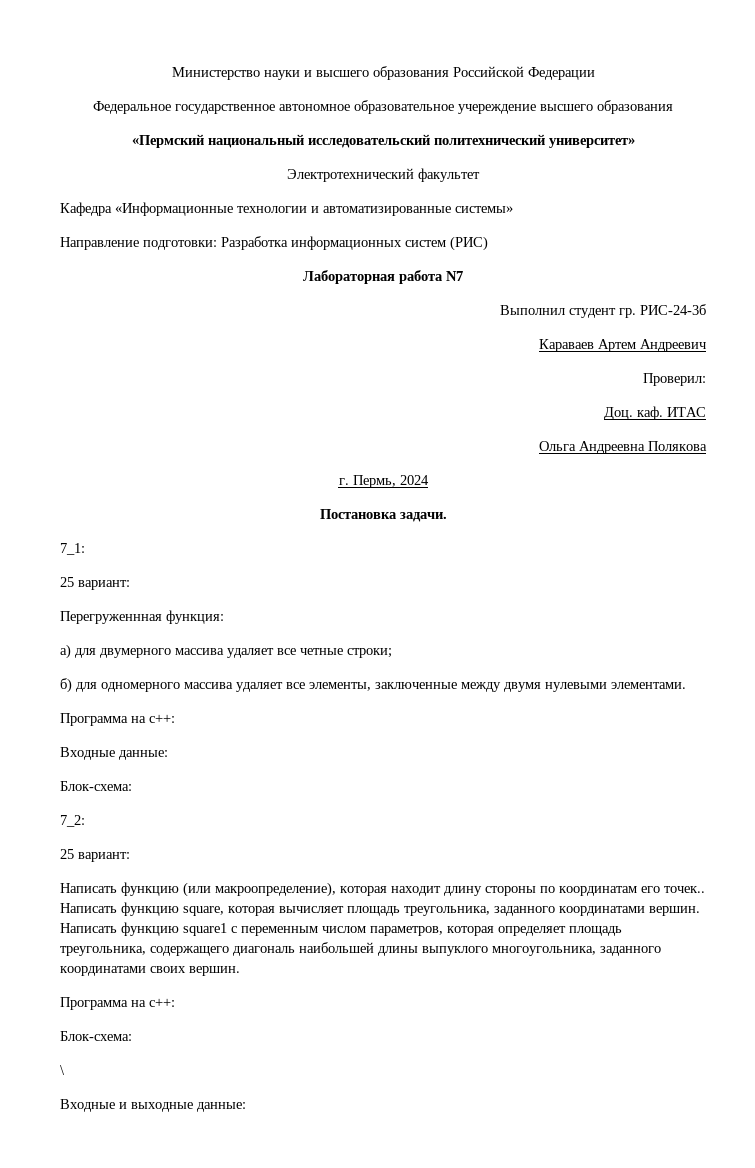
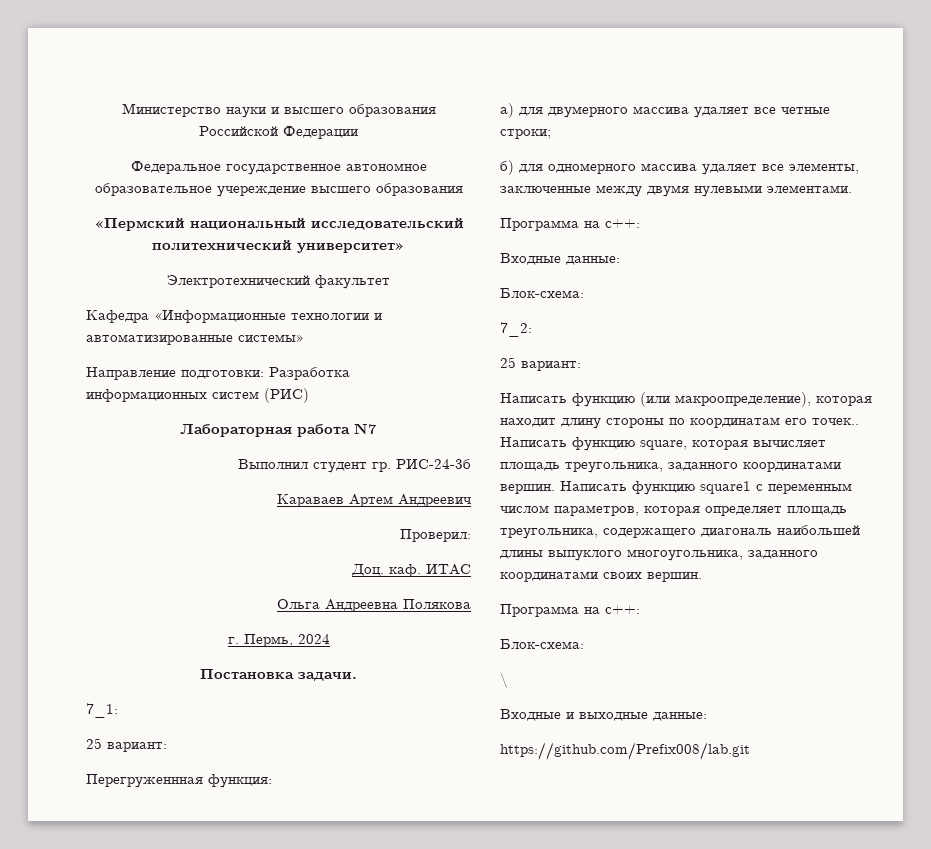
+ https://github.com/Prefix008/lab.git

